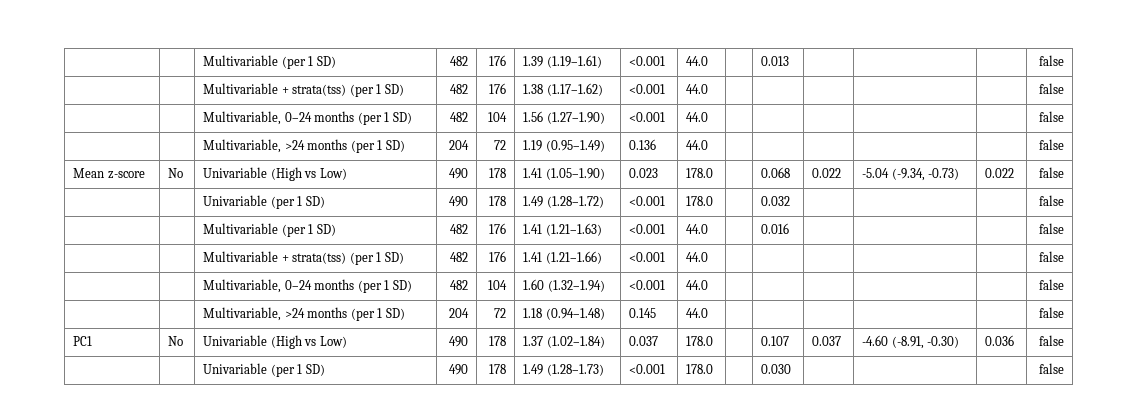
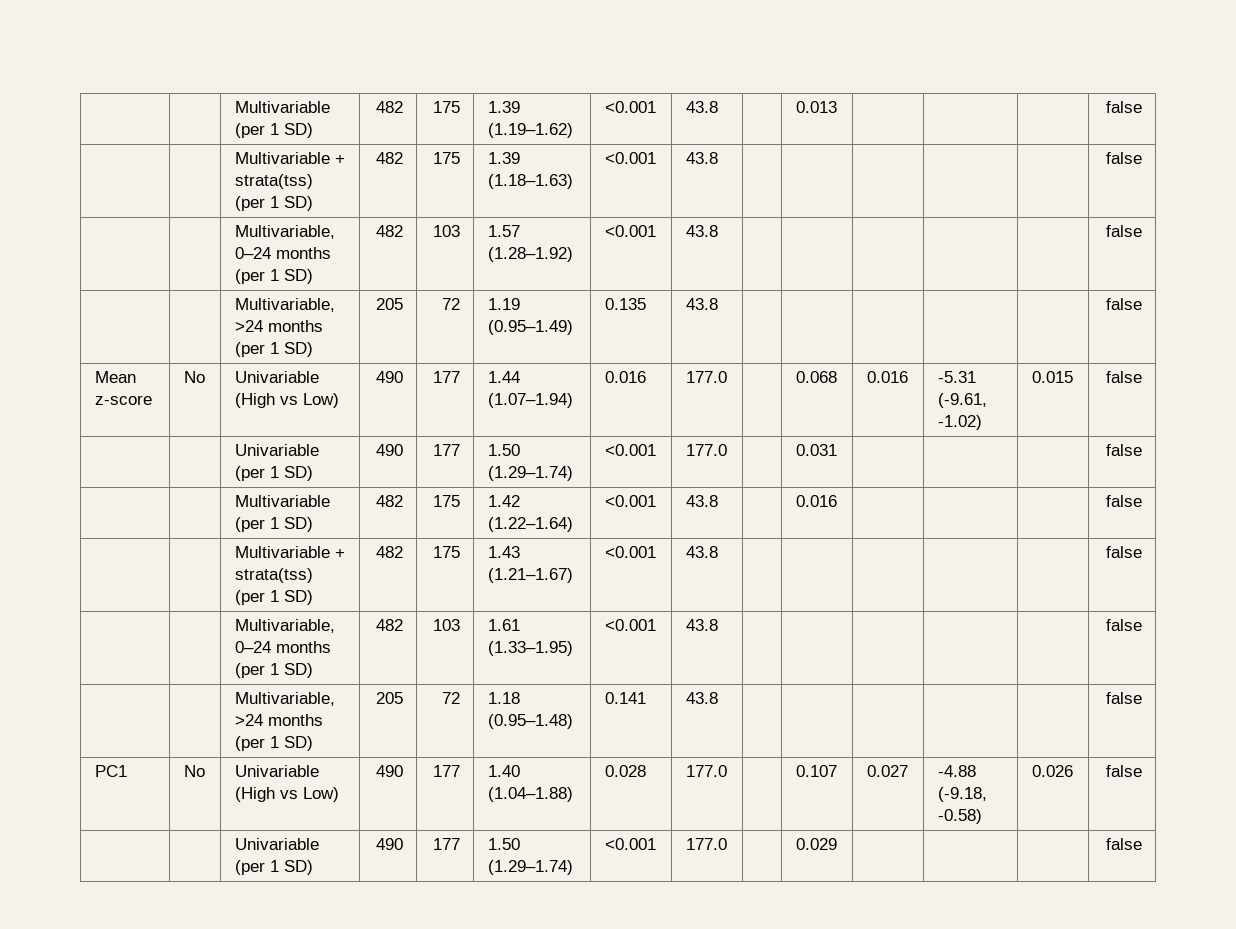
- | | Multivariable (per 1 SD) | 482 | 176 | 1.39 (1.19–1.61) | <0.001 | 44.0 | | 0.013 | | | | false
+ | | Multivariable (per 1 SD) | 482 | 175 | 1.39 (1.19–1.62) | <0.001 | 43.8 | | 0.013 | | | | false
- | | Multivariable + strata(tss) (per 1 SD) | 482 | 176 | 1.38 (1.17–1.62) | <0.001 | 44.0 | | | | | | false
- | | Multivariable, 0–24 months (per 1 SD) | 482 | 104 | 1.56 (1.27–1.90) | <0.001 | 44.0 | | | | | | false
- | | Multivariable, >24 months (per 1 SD) | 204 | 72 | 1.19 (0.95–1.49) | 0.136 | 44.0 | | | | | | false
+ | | Multivariable + strata(tss) (per 1 SD) | 482 | 175 | 1.39 (1.18–1.63) | <0.001 | 43.8 | | | | | | false
+ | | Multivariable, 0–24 months (per 1 SD) | 482 | 103 | 1.57 (1.28–1.92) | <0.001 | 43.8 | | | | | | false
+ | | Multivariable, >24 months (per 1 SD) | 205 | 72 | 1.19 (0.95–1.49) | 0.135 | 43.8 | | | | | | false
- Mean z-score | No | Univariable (High vs Low) | 490 | 178 | 1.41 (1.05–1.90) | 0.023 | 178.0 | | 0.068 | 0.022 | -5.04 (-9.34, -0.73) | 0.022 | false
- | | Univariable (per 1 SD) | 490 | 178 | 1.49 (1.28–1.72) | <0.001 | 178.0 | | 0.032 | | | | false
+ Mean z-score | No | Univariable (High vs Low) | 490 | 177 | 1.44 (1.07–1.94) | 0.016 | 177.0 | | 0.068 | 0.016 | -5.31 (-9.61, -1.02) | 0.015 | false
+ | | Univariable (per 1 SD) | 490 | 177 | 1.50 (1.29–1.74) | <0.001 | 177.0 | | 0.031 | | | | false
- | | Multivariable (per 1 SD) | 482 | 176 | 1.41 (1.21–1.63) | <0.001 | 44.0 | | 0.016 | | | | false
+ | | Multivariable (per 1 SD) | 482 | 175 | 1.42 (1.22–1.64) | <0.001 | 43.8 | | 0.016 | | | | false
- | | Multivariable + strata(tss) (per 1 SD) | 482 | 176 | 1.41 (1.21–1.66) | <0.001 | 44.0 | | | | | | false
- | | Multivariable, 0–24 months (per 1 SD) | 482 | 104 | 1.60 (1.32–1.94) | <0.001 | 44.0 | | | | | | false
- | | Multivariable, >24 months (per 1 SD) | 204 | 72 | 1.18 (0.94–1.48) | 0.145 | 44.0 | | | | | | false
+ | | Multivariable + strata(tss) (per 1 SD) | 482 | 175 | 1.43 (1.21–1.67) | <0.001 | 43.8 | | | | | | false
+ | | Multivariable, 0–24 months (per 1 SD) | 482 | 103 | 1.61 (1.33–1.95) | <0.001 | 43.8 | | | | | | false
+ | | Multivariable, >24 months (per 1 SD) | 205 | 72 | 1.18 (0.95–1.48) | 0.141 | 43.8 | | | | | | false
- PC1 | No | Univariable (High vs Low) | 490 | 178 | 1.37 (1.02–1.84) | 0.037 | 178.0 | | 0.107 | 0.037 | -4.60 (-8.91, -0.30) | 0.036 | false
- | | Univariable (per 1 SD) | 490 | 178 | 1.49 (1.28–1.73) | <0.001 | 178.0 | | 0.030 | | | | false
+ PC1 | No | Univariable (High vs Low) | 490 | 177 | 1.40 (1.04–1.88) | 0.028 | 177.0 | | 0.107 | 0.027 | -4.88 (-9.18, -0.58) | 0.026 | false
+ | | Univariable (per 1 SD) | 490 | 177 | 1.50 (1.29–1.74) | <0.001 | 177.0 | | 0.029 | | | | false

